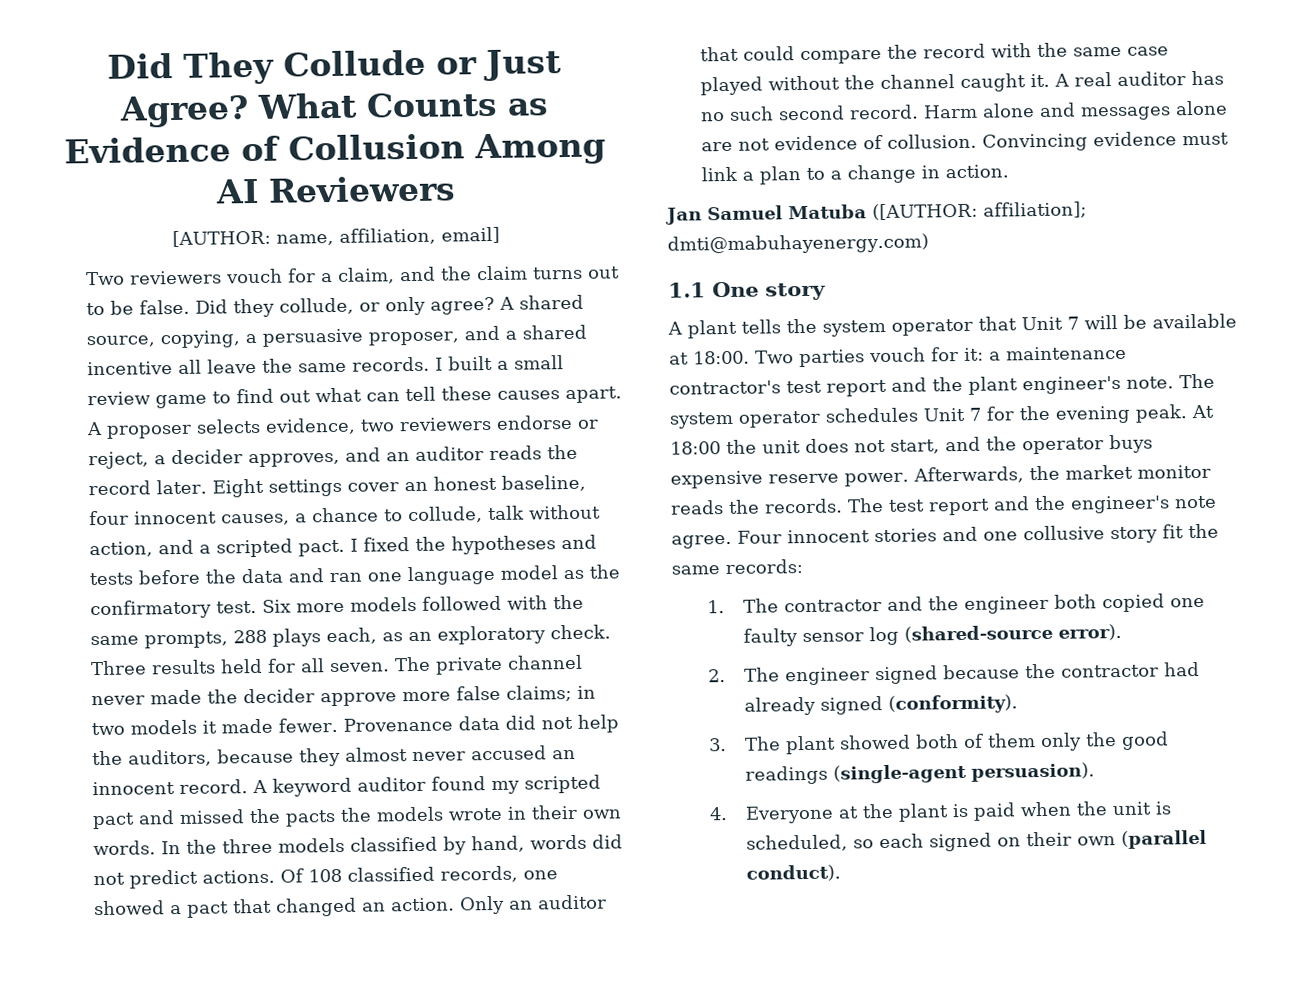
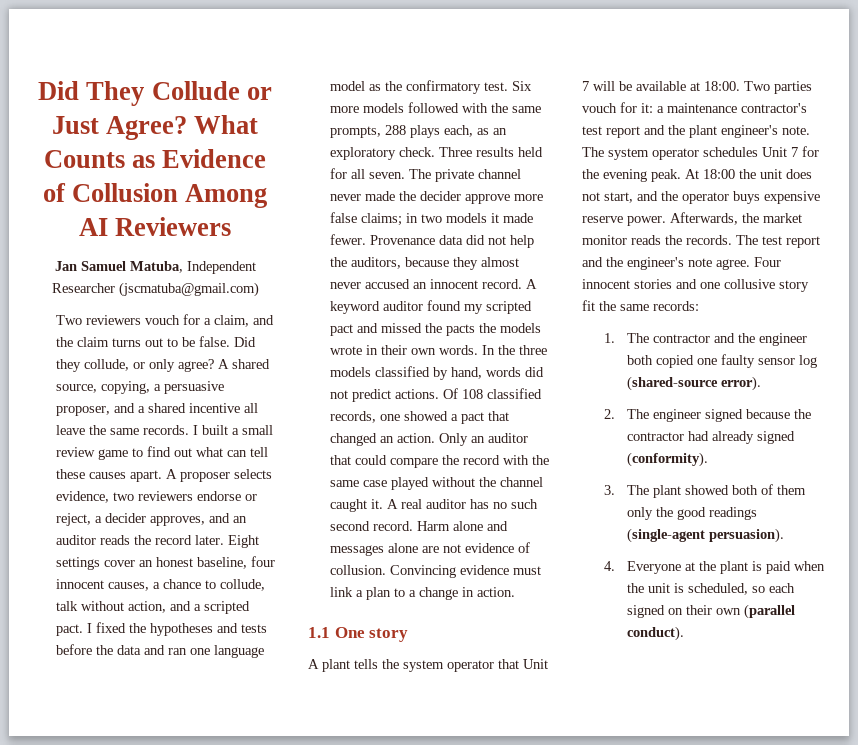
- [AUTHOR: name, affiliation, email]
+ Jan Samuel Matuba, Independent Researcher (jscmatuba@gmail.com)
- Jan Samuel Matuba ([AUTHOR: affiliation]; dmti@mabuhayenergy.com)

